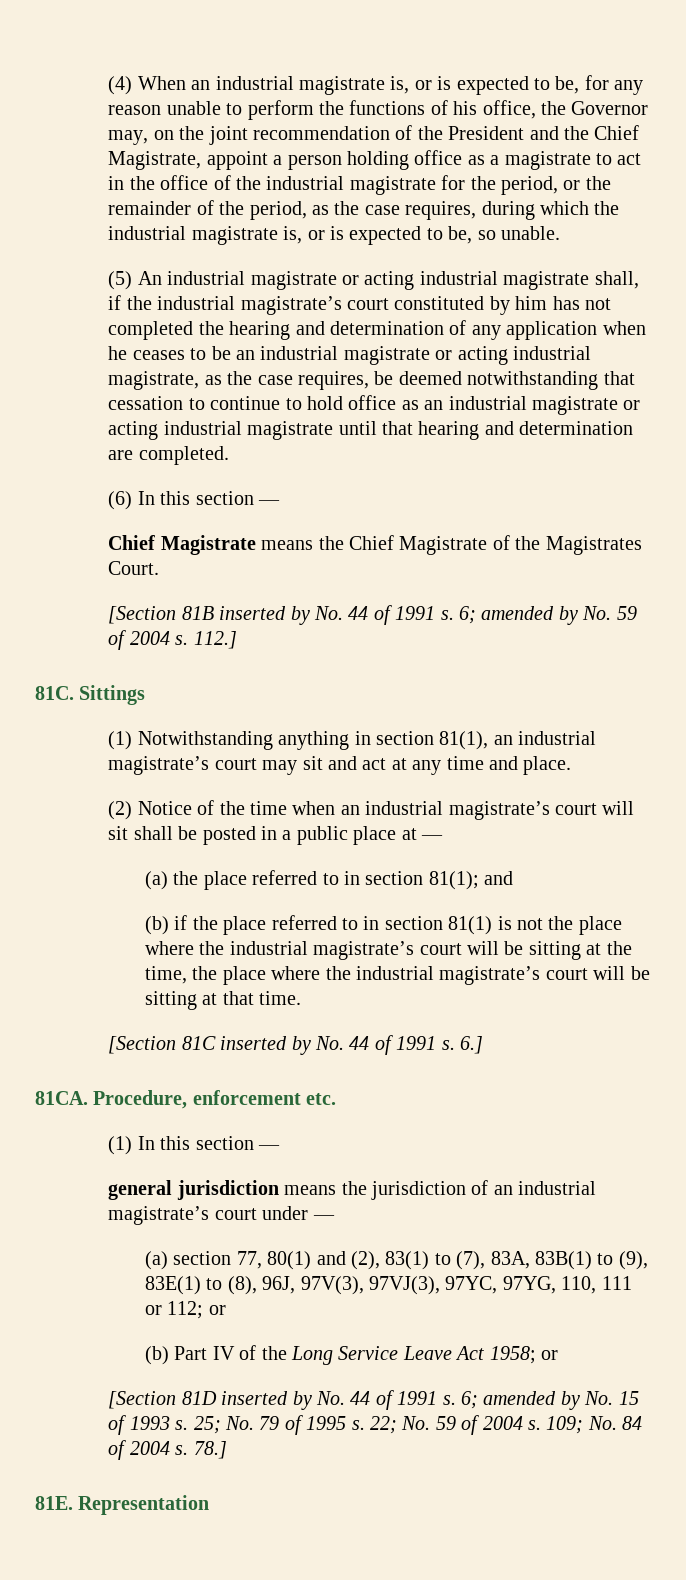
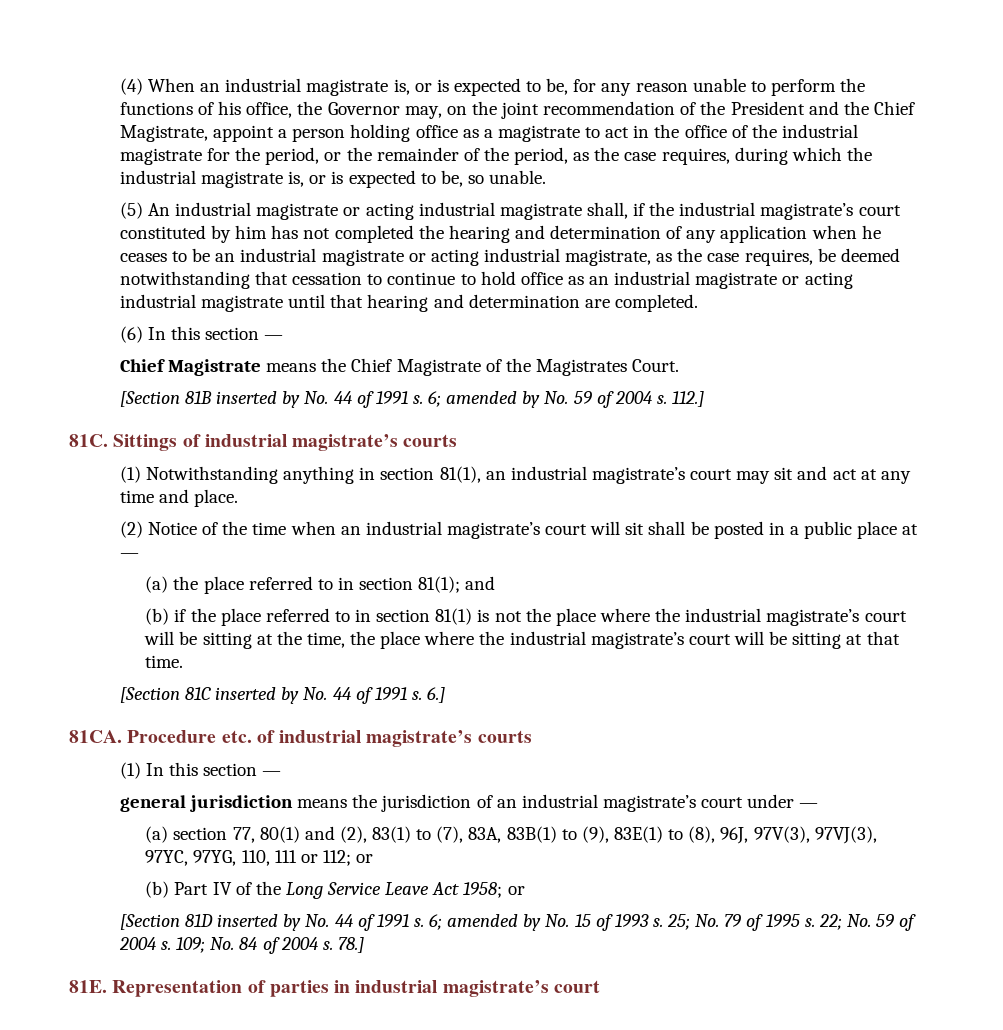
- Sittings
+ Sittings of industrial magistrate’s courts
- Procedure, enforcement etc.
+ Procedure etc. of industrial magistrate’s courts
- Representation
+ Representation of parties in industrial magistrate’s court

